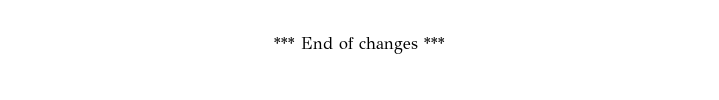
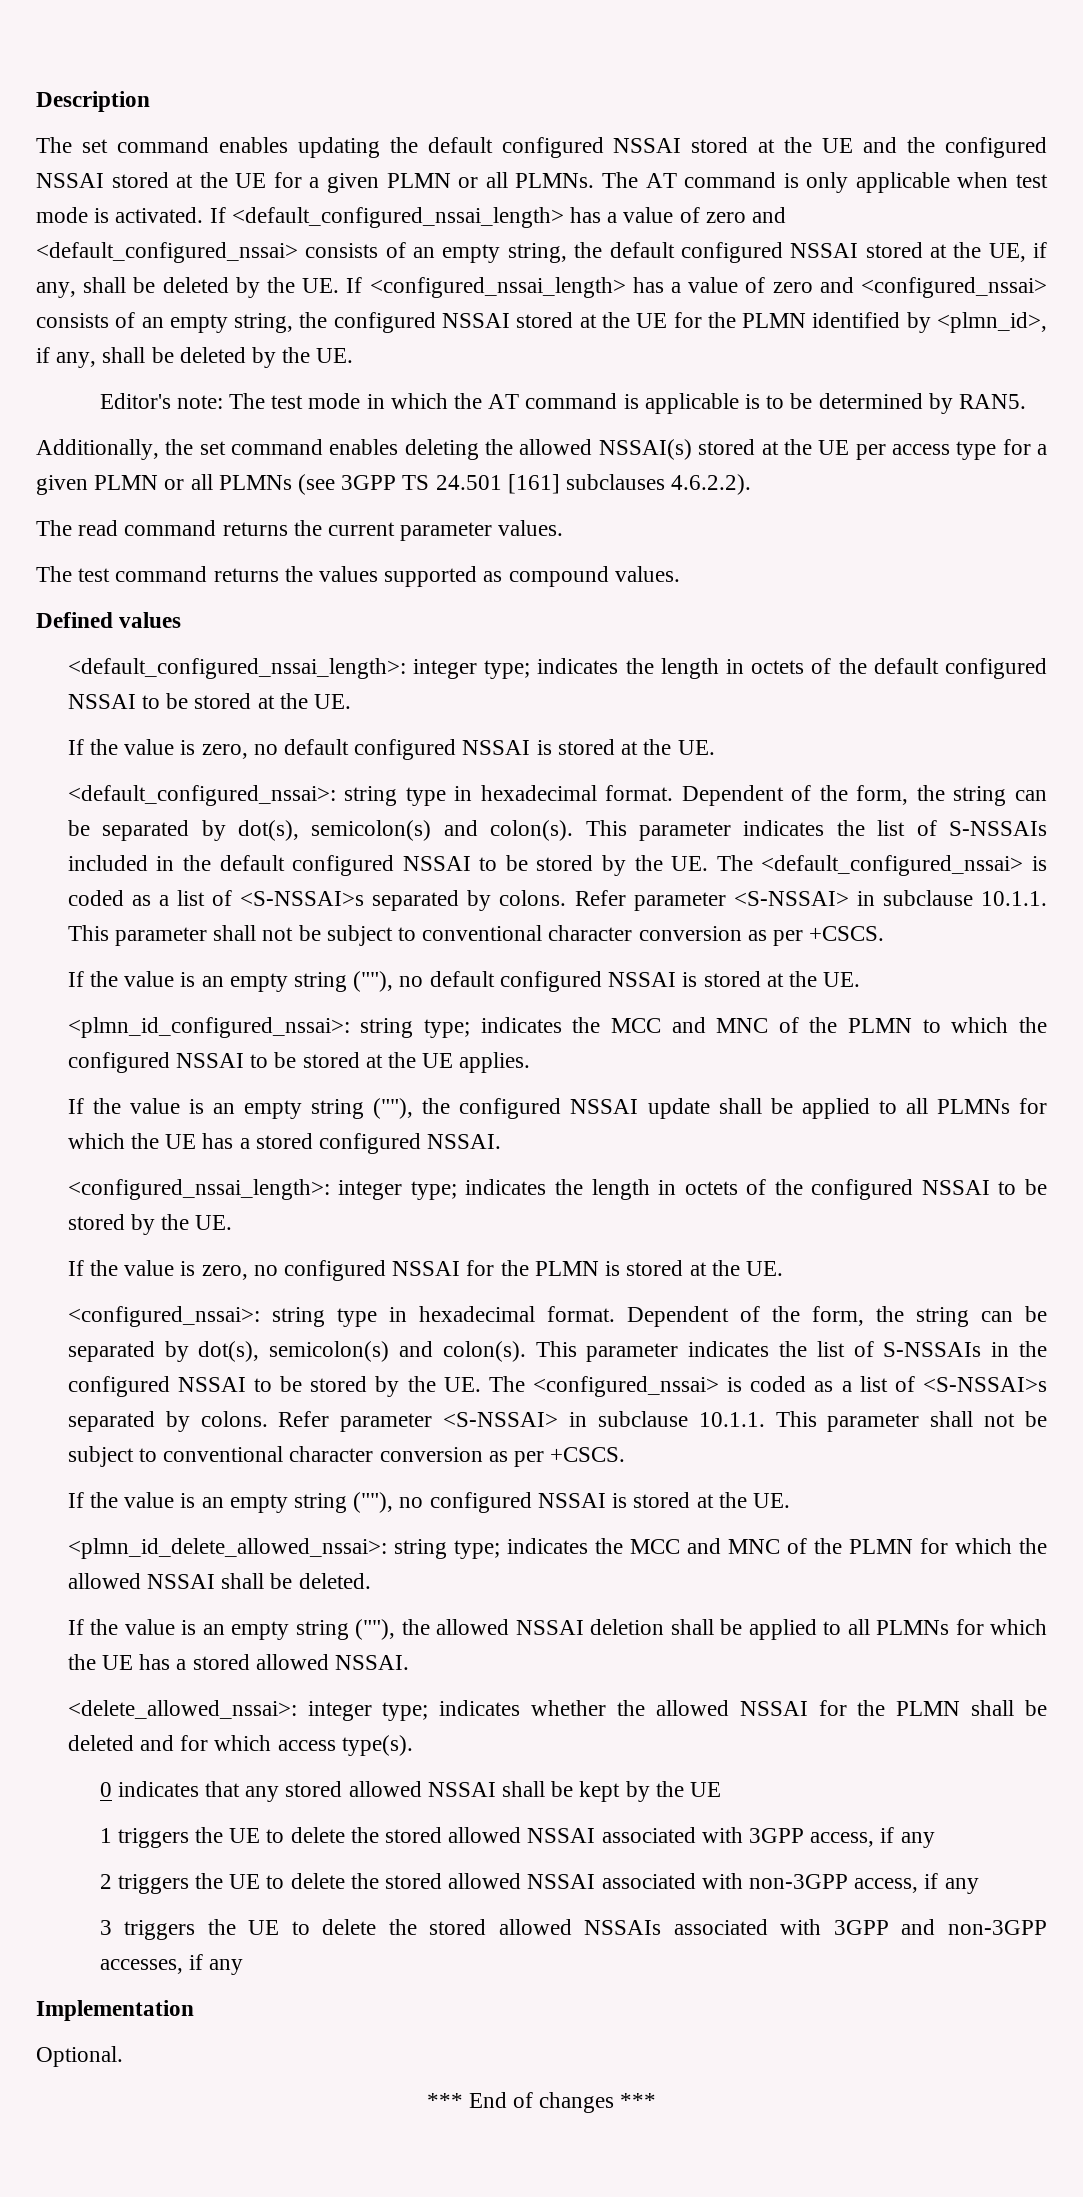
+ Description
+ The set command enables updating the default configured NSSAI stored at the UE and the configured NSSAI stored at the UE for a given PLMN or all PLMNs. The AT command is only applicable when test mode is activated. If <default_configured_nssai_length> has a value of zero and <default_configured_nssai> consists of an empty string, the default configured NSSAI stored at the UE, if any, shall be deleted by the UE. If <configured_nssai_length> has a value of zero and <configured_nssai> consists of an empty string, the configured NSSAI stored at the UE for the PLMN identified by <plmn_id>, if any, shall be deleted by the UE.
+ Editor's note: The test mode in which the AT command is applicable is to be determined by RAN5.
+ Additionally, the set command enables deleting the allowed NSSAI(s) stored at the UE per access type for a given PLMN or all PLMNs (see 3GPP TS 24.501 [161] subclauses 4.6.2.2).
+ The read command returns the current parameter values.
+ The test command returns the values supported as compound values.
+ Defined values
+ <default_configured_nssai_length>: integer type; indicates the length in octets of the default configured NSSAI to be stored at the UE.
+ If the value is zero, no default configured NSSAI is stored at the UE.
+ <default_configured_nssai>: string type in hexadecimal format. Dependent of the form, the string can be separated by dot(s), semicolon(s) and colon(s). This parameter indicates the list of S-NSSAIs included in the default configured NSSAI to be stored by the UE. The <default_configured_nssai> is coded as a list of <S-NSSAI>s separated by colons. Refer parameter <S-NSSAI> in subclause 10.1.1. This parameter shall not be subject to conventional character conversion as per +CSCS.
+ If the value is an empty string (""), no default configured NSSAI is stored at the UE.
+ <plmn_id_configured_nssai>: string type; indicates the MCC and MNC of the PLMN to which the configured NSSAI to be stored at the UE applies.
+ If the value is an empty string (""), the configured NSSAI update shall be applied to all PLMNs for which the UE has a stored configured NSSAI.
+ <configured_nssai_length>: integer type; indicates the length in octets of the configured NSSAI to be stored by the UE.
+ If the value is zero, no configured NSSAI for the PLMN is stored at the UE.
+ <configured_nssai>: string type in hexadecimal format. Dependent of the form, the string can be separated by dot(s), semicolon(s) and colon(s). This parameter indicates the list of S-NSSAIs in the configured NSSAI to be stored by the UE. The <configured_nssai> is coded as a list of <S-NSSAI>s separated by colons. Refer parameter <S-NSSAI> in subclause 10.1.1. This parameter shall not be subject to conventional character conversion as per +CSCS.
+ If the value is an empty string (""), no configured NSSAI is stored at the UE.
+ <plmn_id_delete_allowed_nssai>: string type; indicates the MCC and MNC of the PLMN for which the allowed NSSAI shall be deleted.
+ If the value is an empty string (""), the allowed NSSAI deletion shall be applied to all PLMNs for which the UE has a stored allowed NSSAI.
+ <delete_allowed_nssai>: integer type; indicates whether the allowed NSSAI for the PLMN shall be deleted and for which access type(s).
+ 0 indicates that any stored allowed NSSAI shall be kept by the UE
+ 1 triggers the UE to delete the stored allowed NSSAI associated with 3GPP access, if any
+ 2 triggers the UE to delete the stored allowed NSSAI associated with non-3GPP access, if any
+ 3 triggers the UE to delete the stored allowed NSSAIs associated with 3GPP and non-3GPP accesses, if any
+ Implementation
+ Optional.

